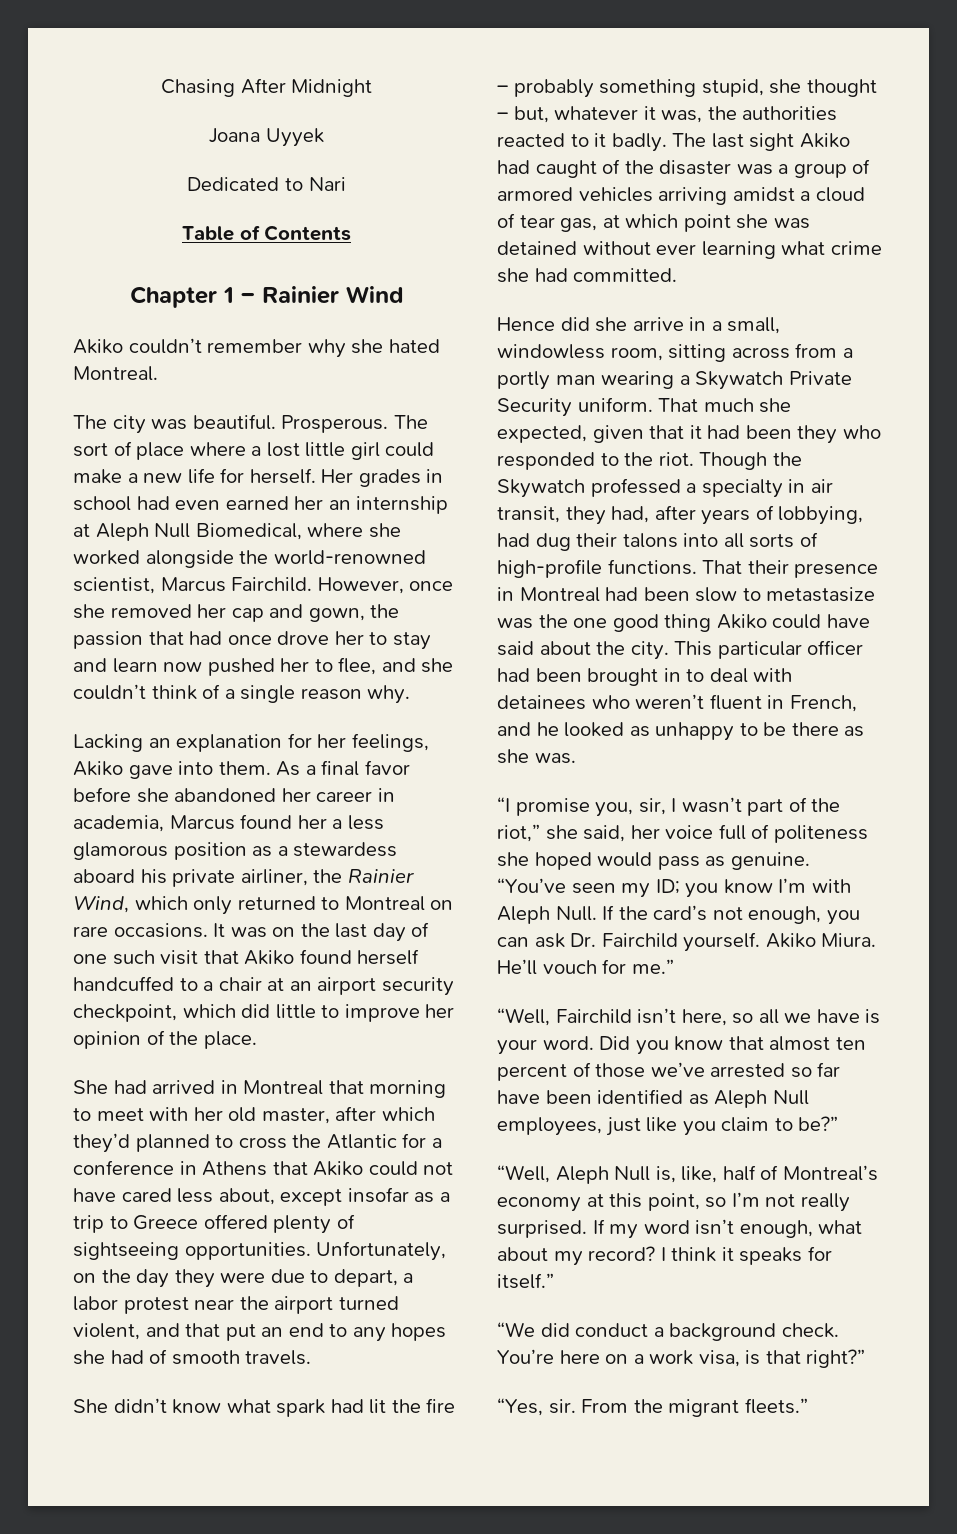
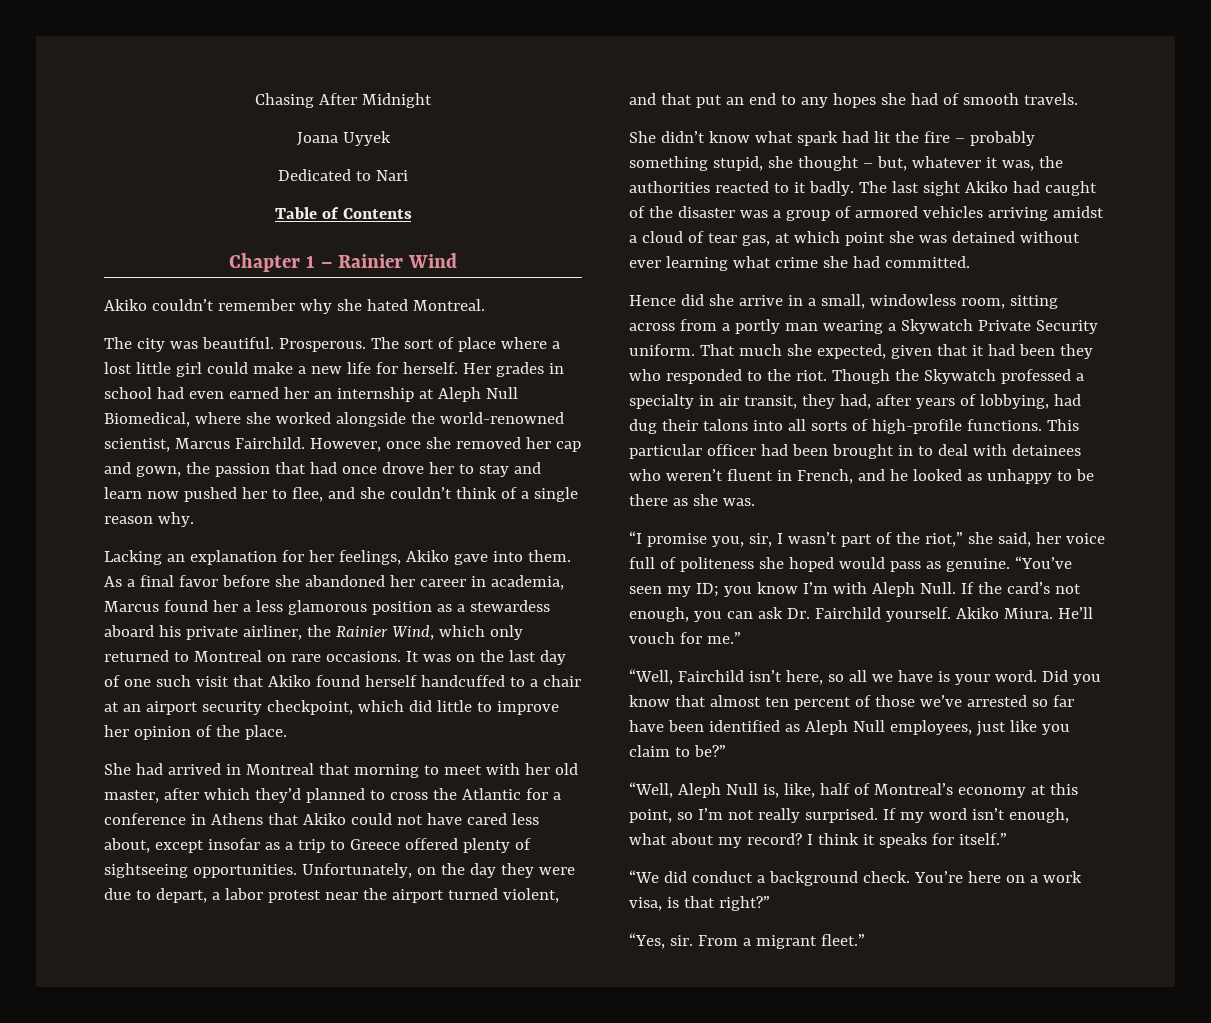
- That their presence in Montreal had been slow to metastasize was the one good thing Akiko could have said about the city.
- From the migrant fleets.”
+ From a migrant fleet.”

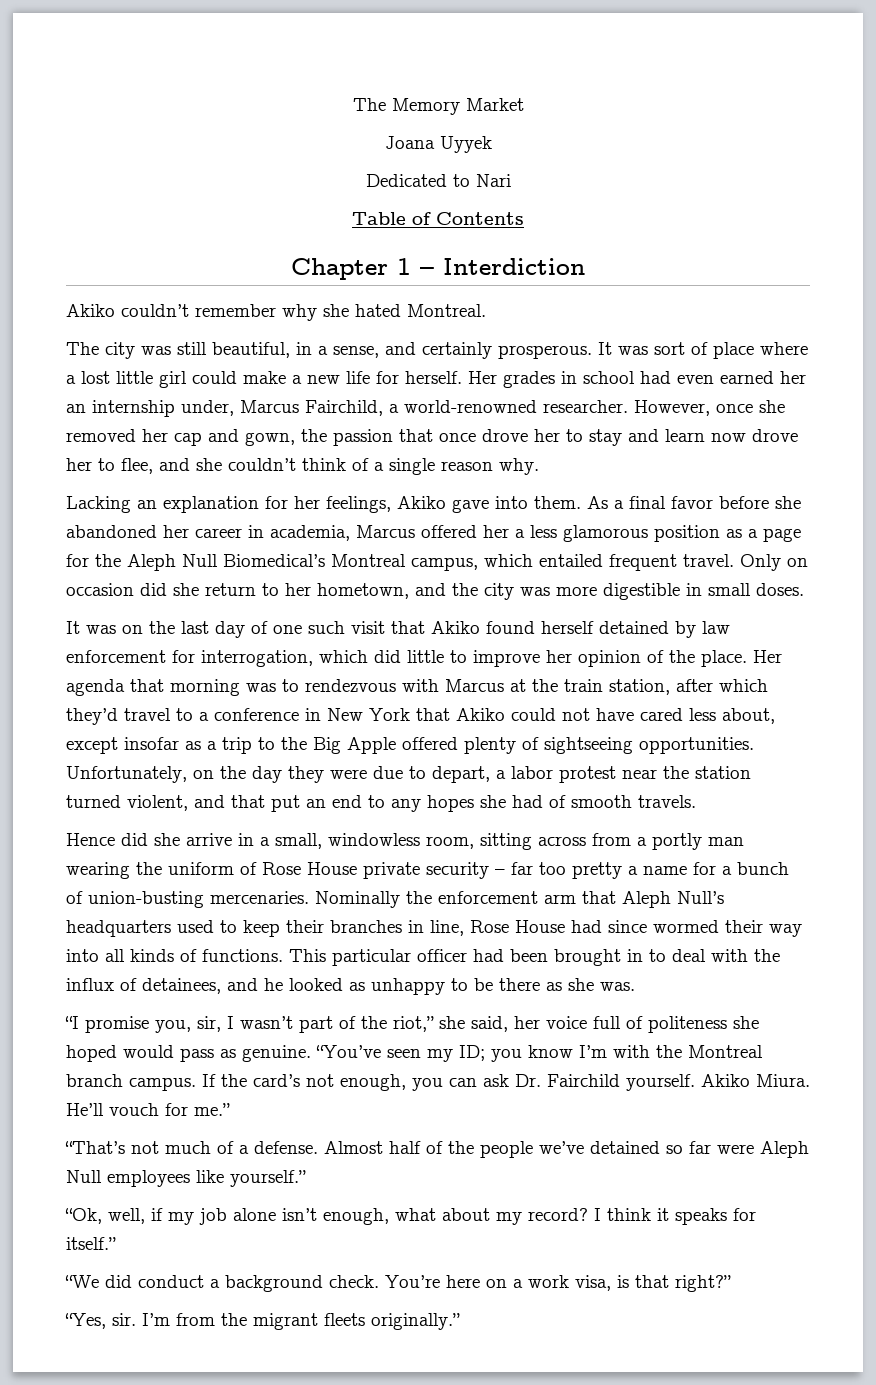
- Chasing After Midnight
+ The Memory Market
- Chapter 1 – Rainier Wind
+ Chapter 1 – Interdiction
- The city was beautiful. Prosperous. The sort of place where a lost little girl could make a new life for herself.
+ The city was still beautiful, in a sense, and certainly prosperous. It was sort of place where a lost little girl could make a new life for herself.
- Her grades in school had even earned her an internship at Aleph Null Biomedical, where she worked alongside the world-renowned scientist, Marcus Fairchild.
+ Her grades in school had even earned her an internship under, Marcus Fairchild, a world-renowned researcher.
- However, once she removed her cap and gown, the passion that had once drove her to stay and learn now pushed her to flee, and she couldn’t think of a single reason why.
+ However, once she removed her cap and gown, the passion that once drove her to stay and learn now drove her to flee, and she couldn’t think of a single reason why.
- As a final favor before she abandoned her career in academia, Marcus found her a less glamorous position as a stewardess aboard his private airliner, the Rainier Wind, which only returned to Montreal on rare occasions. It was on the last day of one such visit that Akiko found herself handcuffed to a chair at an airport security checkpoint, which did little to improve her opinion of the place.
- She had arrived in Montreal that morning to meet with her old master, after which they’d planned to cross the Atlantic for a conference in Athens that Akiko could not have cared less about, except insofar as a trip to Greece offered plenty of sightseeing opportunities.
+ As a final favor before she abandoned her career in academia, Marcus offered her a less glamorous position as a page for the Aleph Null Biomedical’s Montreal campus, which entailed frequent travel. Only on occasion did she return to her hometown, and the city was more digestible in small doses.
+ It was on the last day of one such visit that Akiko found herself detained by law enforcement for interrogation, which did little to improve her opinion of the place. Her agenda that morning was to rendezvous with Marcus at the train station, after which they’d travel to a conference in New York that Akiko could not have cared less about, except insofar as a trip to the Big Apple offered plenty of sightseeing opportunities.
- Unfortunately, on the day they were due to depart, a labor protest near the airport turned violent, and that put an end to any hopes she had of smooth travels.
+ Unfortunately, on the day they were due to depart, a labor protest near the station turned violent, and that put an end to any hopes she had of smooth travels.
- She didn’t know what spark had lit the fire – probably something stupid, she thought – but, whatever it was, the authorities reacted to it badly. The last sight Akiko had caught of the disaster was a group of armored vehicles arriving amidst a cloud of tear gas, at which point she was detained without ever learning what crime she had committed.
- Hence did she arrive in a small, windowless room, sitting across from a portly man wearing a Skywatch Private Security uniform. That much she expected, given that it had been they who responded to the riot. Though the Skywatch professed a specialty in air transit, they had, after years of lobbying, had dug their talons into all sorts of high-profile functions.
+ Hence did she arrive in a small, windowless room, sitting across from a portly man wearing the uniform of Rose House private security – far too pretty a name for a bunch of union-busting mercenaries. Nominally the enforcement arm that Aleph Null’s headquarters used to keep their branches in line, Rose House had since wormed their way into all kinds of functions.
- This particular officer had been brought in to deal with detainees who weren’t fluent in French, and he looked as unhappy to be there as she was.
+ This particular officer had been brought in to deal with the influx of detainees, and he looked as unhappy to be there as she was.
- “You’ve seen my ID; you know I’m with Aleph Null.
+ “You’ve seen my ID; you know I’m with the Montreal branch campus.
- “Well, Fairchild isn’t here, so all we have is your word. Did you know that almost ten percent of those we’ve arrested so far have been identified as Aleph Null employees, just like you claim to be?”
- “Well, Aleph Null is, like, half of Montreal’s economy at this point, so I’m not really surprised. If my word isn’t enough, what about my record?
+ “That’s not much of a defense. Almost half of the people we’ve detained so far were Aleph Null employees like yourself.”
+ “Ok, well, if my job alone isn’t enough, what about my record?
- From a migrant fleet.”
+ I’m from the migrant fleets originally.”

